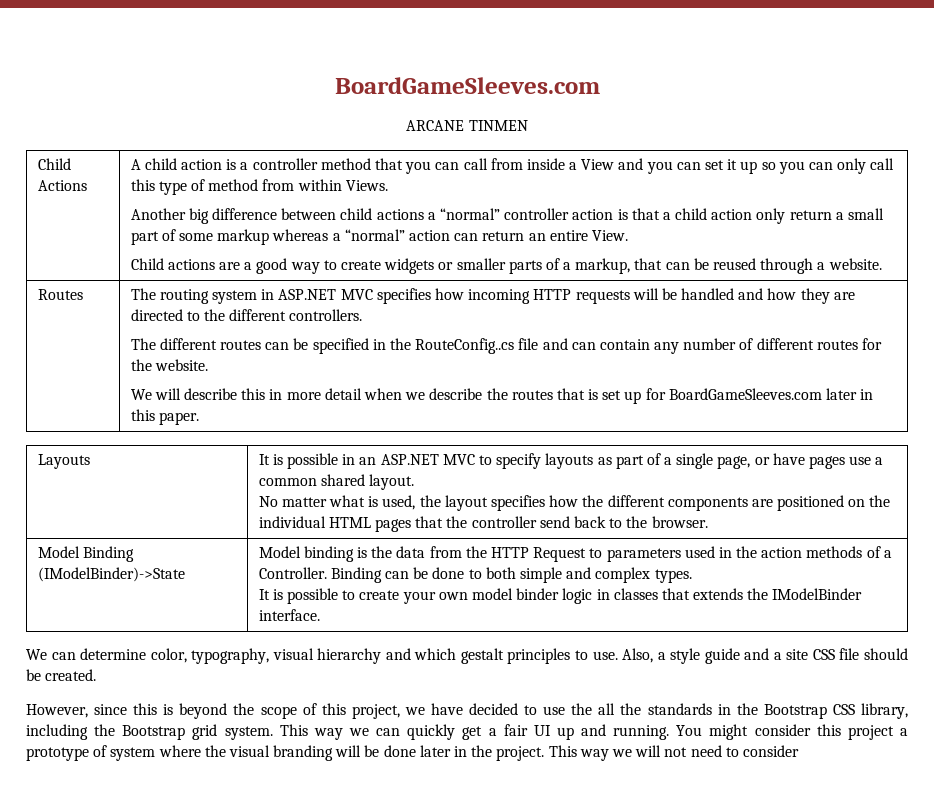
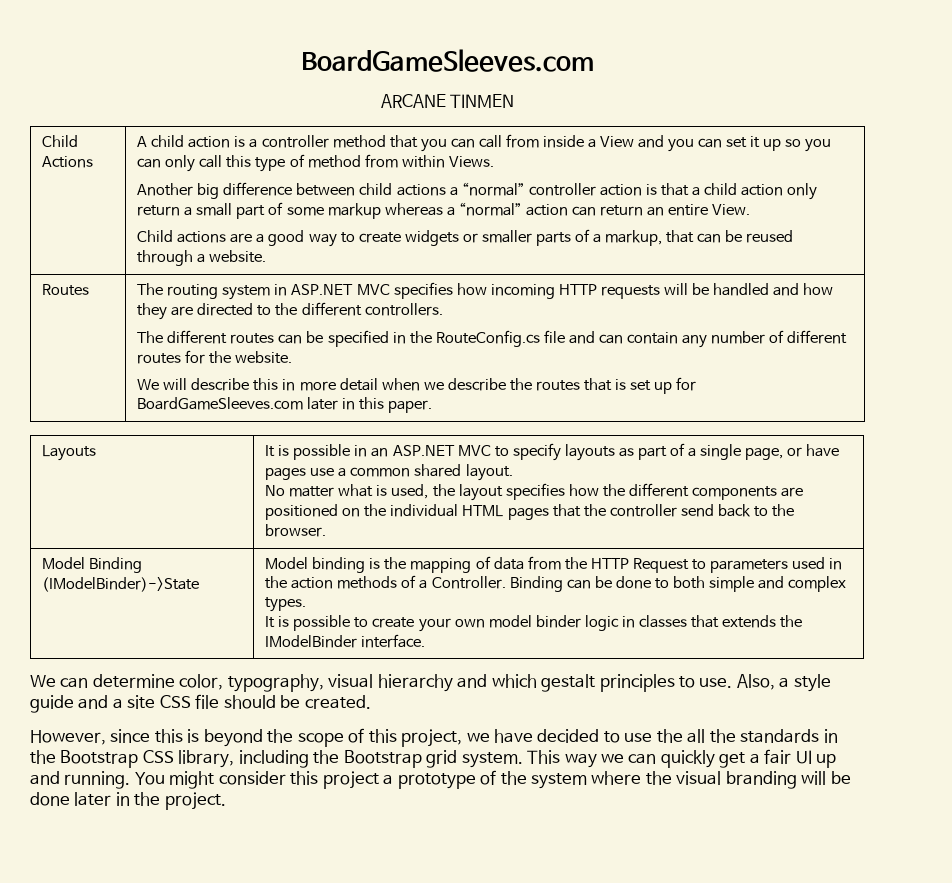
- The different routes can be specified in the RouteConfig..cs file and can contain any number of different routes for the website.
+ The different routes can be specified in the RouteConfig.cs file and can contain any number of different routes for the website.
- Model binding is the data from the HTTP Request to parameters used in the action methods of a Controller.
+ Model binding is the mapping of data from the HTTP Request to parameters used in the action methods of a Controller.
- You might consider this project a prototype of system where the visual branding will be done later in the project. This way we will not need to consider
+ You might consider this project a prototype of the system where the visual branding will be done later in the project.

